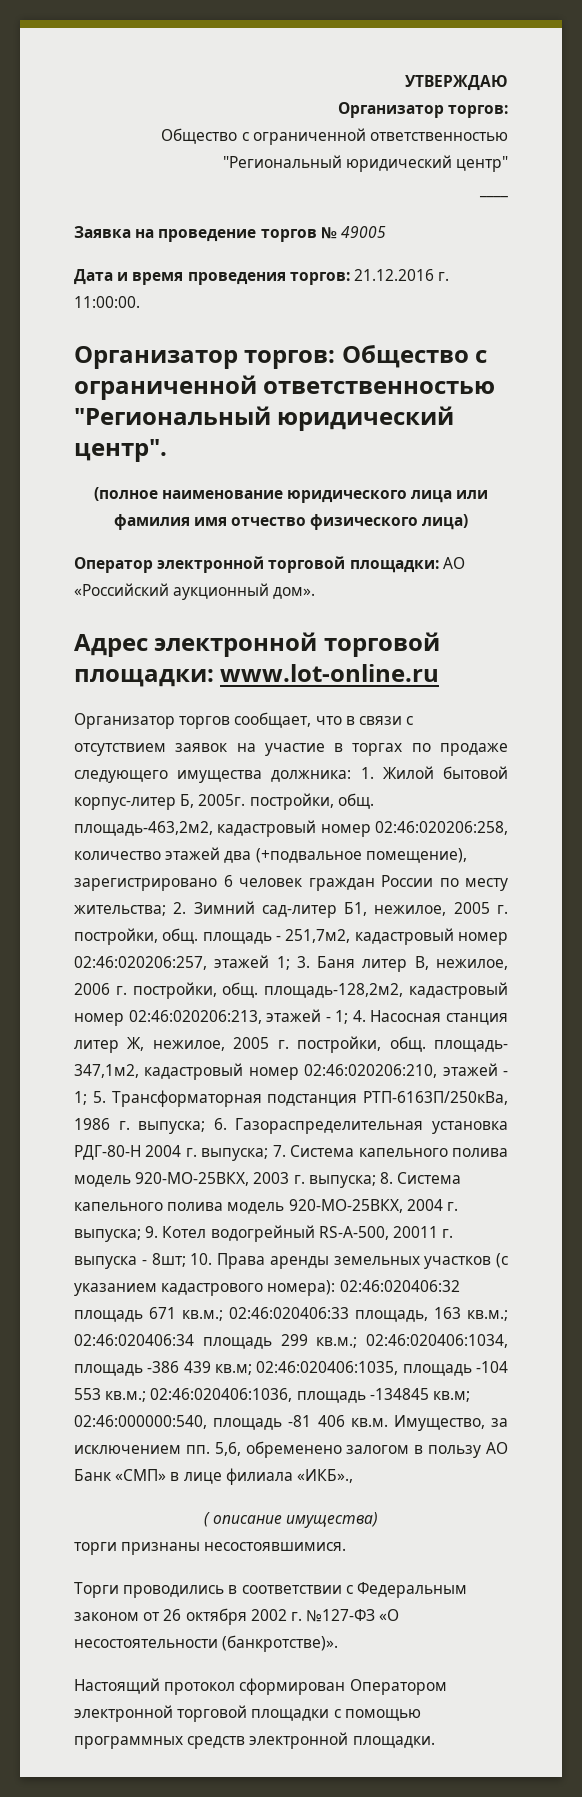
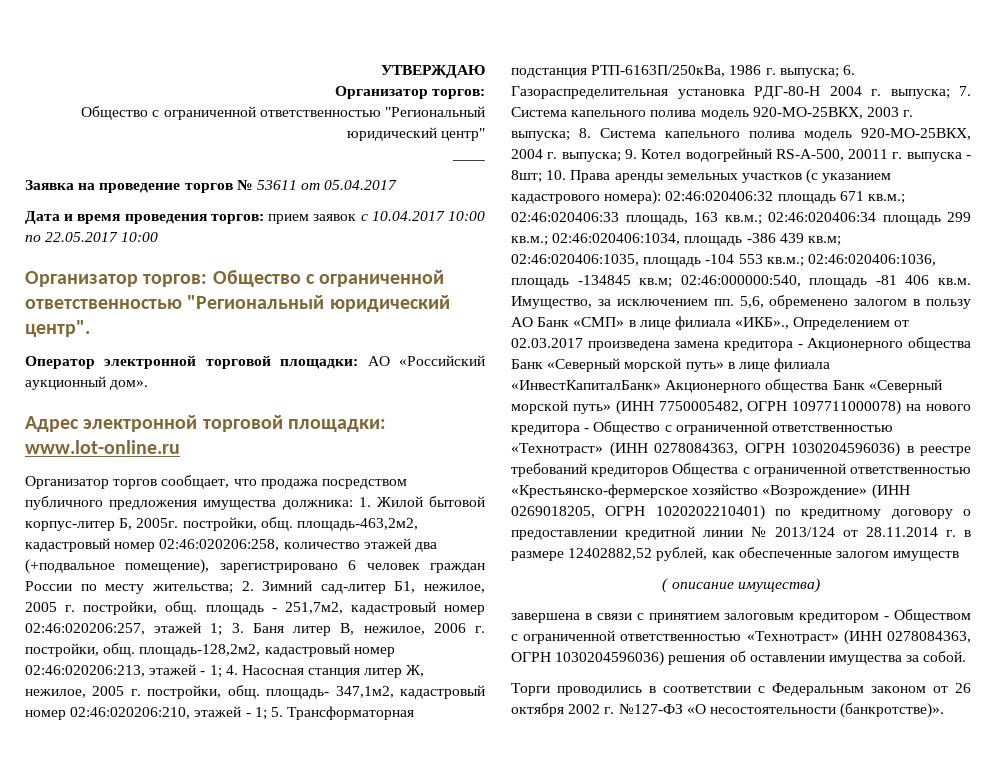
- Заявка на проведение торгов № 49005
+ Заявка на проведение торгов № 53611 от 05.04.2017
- Дата и время проведения торгов: 21.12.2016 г. 11:00:00.
+ Дата и время проведения торгов: прием заявок с 10.04.2017 10:00 по 22.05.2017 10:00
- (полное наименование юридического лица или фамилия имя отчество физического лица)
- Организатор торгов сообщает, что в связи с отсутствием заявок на участие в торгах по продаже следующего имущества должника:
+ Организатор торгов сообщает, что продажа посредством публичного предложения имущества должника:
- 02:46:000000:540, площадь -81 406 кв.м. Имущество, за исключением пп. 5,6, обременено залогом в пользу АО Банк «СМП» в лице филиала «ИКБ».,
+ 02:46:000000:540, площадь -81 406 кв.м. Имущество, за исключением пп. 5,6, обременено залогом в пользу АО Банк «СМП» в лице филиала «ИКБ»., Определением от 02.03.2017 произведена замена кредитора - Акционерного общества Банк «Северный морской путь» в лице филиала «ИнвестКапиталБанк» Акционерного общества Банк «Северный морской путь» (ИНН 7750005482, ОГРН 1097711000078) на нового кредитора - Общество с ограниченной ответственностью «Технотраст» (ИНН 0278084363, ОГРН 1030204596036) в реестре требований кредиторов Общества с ограниченной ответственностью «Крестьянско-фермерское хозяйство «Возрождение» (ИНН 0269018205, ОГРН 1020202210401) по кредитному договору о предоставлении кредитной линии № 2013/124 от 28.11.2014 г. в размере 12402882,52 рублей, как обеспеченные залогом имуществ
  ( описание имущества)
- торги признаны несостоявшимися.
+ завершена в связи с принятием залоговым кредитором - Обществом с ограниченной ответственностью «Технотраст» (ИНН 0278084363, ОГРН 1030204596036) решения об оставлении имущества за собой.
- Настоящий протокол сформирован Оператором электронной торговой площадки с помощью программных средств электронной площадки.

